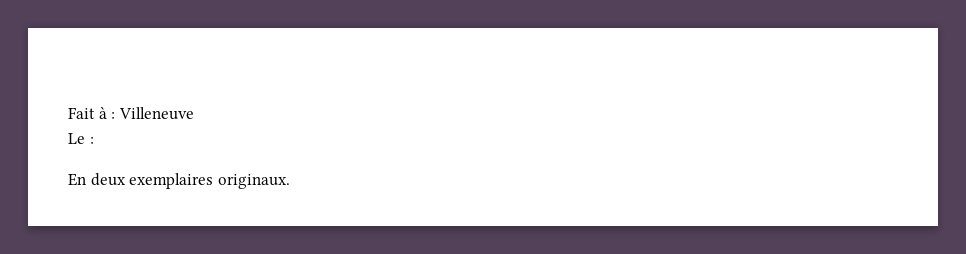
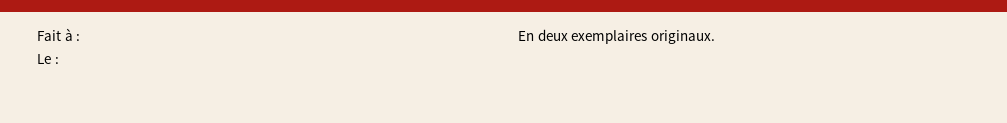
- Fait à : Villeneuve
+ Fait à :

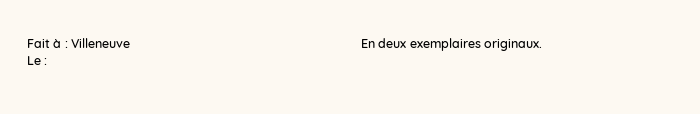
- Fait à :
+ Fait à : Villeneuve

